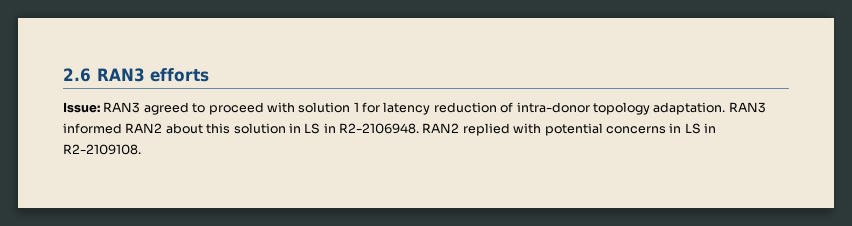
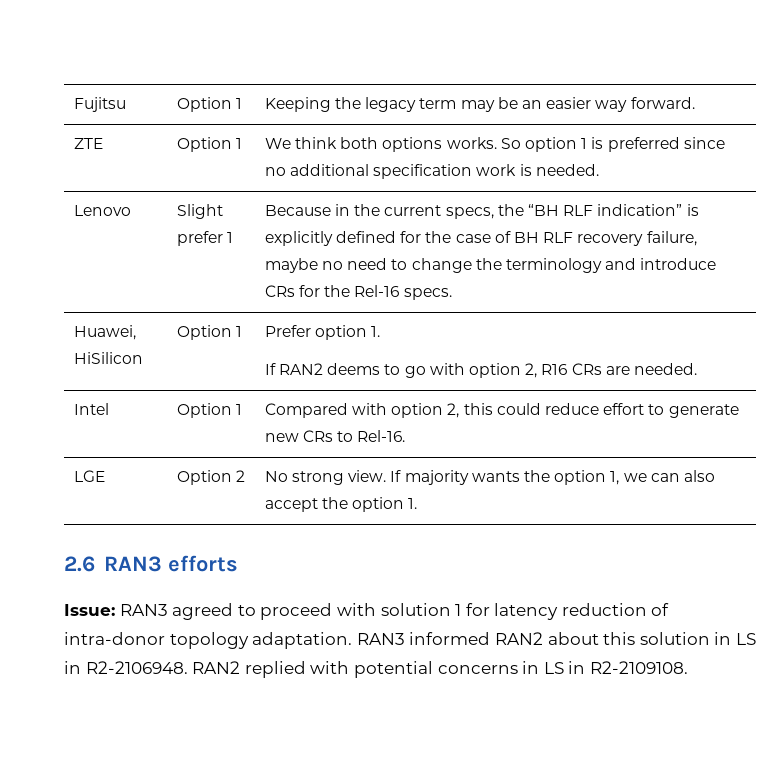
+ Fujitsu | Option 1 | Keeping the legacy term may be an easier way forward.
+ ZTE | Option 1 | We think both options works. So option 1 is preferred since no additional specification work is needed.
+ Lenovo | Slight prefer 1 | Because in the current specs, the “BH RLF indication” is explicitly defined for the case of BH RLF recovery failure, maybe no need to change the terminology and introduce CRs for the Rel-16 specs.
+ Huawei, HiSilicon | Option 1 | Prefer option 1.
+ If RAN2 deems to go with option 2, R16 CRs are needed.
+ Intel | Option 1 | Compared with option 2, this could reduce effort to generate new CRs to Rel-16.
+ LGE | Option 2 | No strong view. If majority wants the option 1, we can also accept the option 1.

